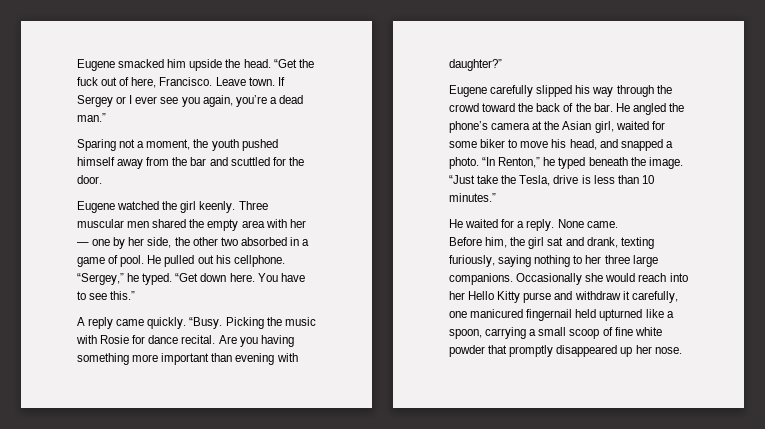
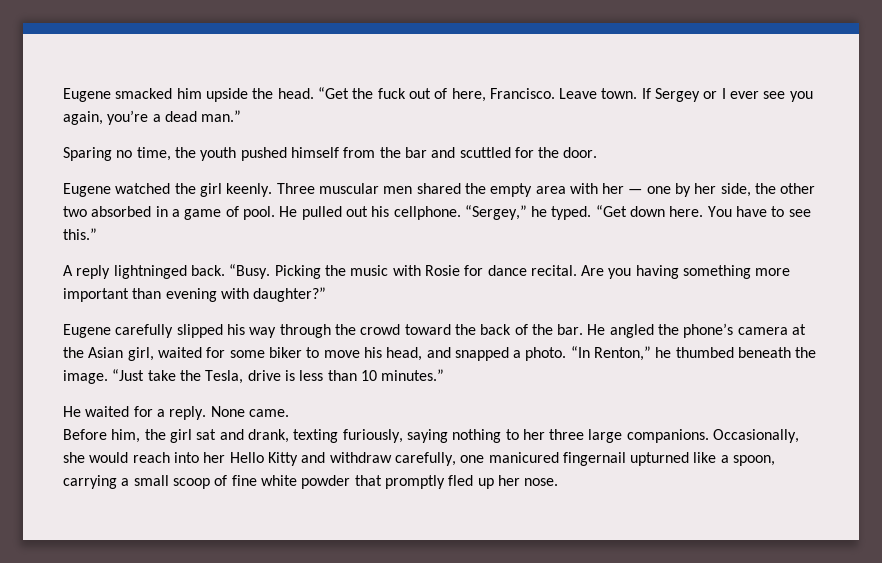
- Sparing not a moment, the youth pushed himself away from the bar and scuttled for the door.
+ Sparing no time, the youth pushed himself from the bar and scuttled for the door.
- A reply came quickly.
+ A reply lightninged back.
- “In Renton,” he typed beneath the image.
+ “In Renton,” he thumbed beneath the image.
- Occasionally she would reach into her Hello Kitty purse and withdraw it carefully, one manicured fingernail held upturned like a spoon, carrying a small scoop of fine white powder that promptly disappeared up her nose.
+ Occasionally, she would reach into her Hello Kitty and withdraw carefully, one manicured fingernail upturned like a spoon, carrying a small scoop of fine white powder that promptly fled up her nose.

